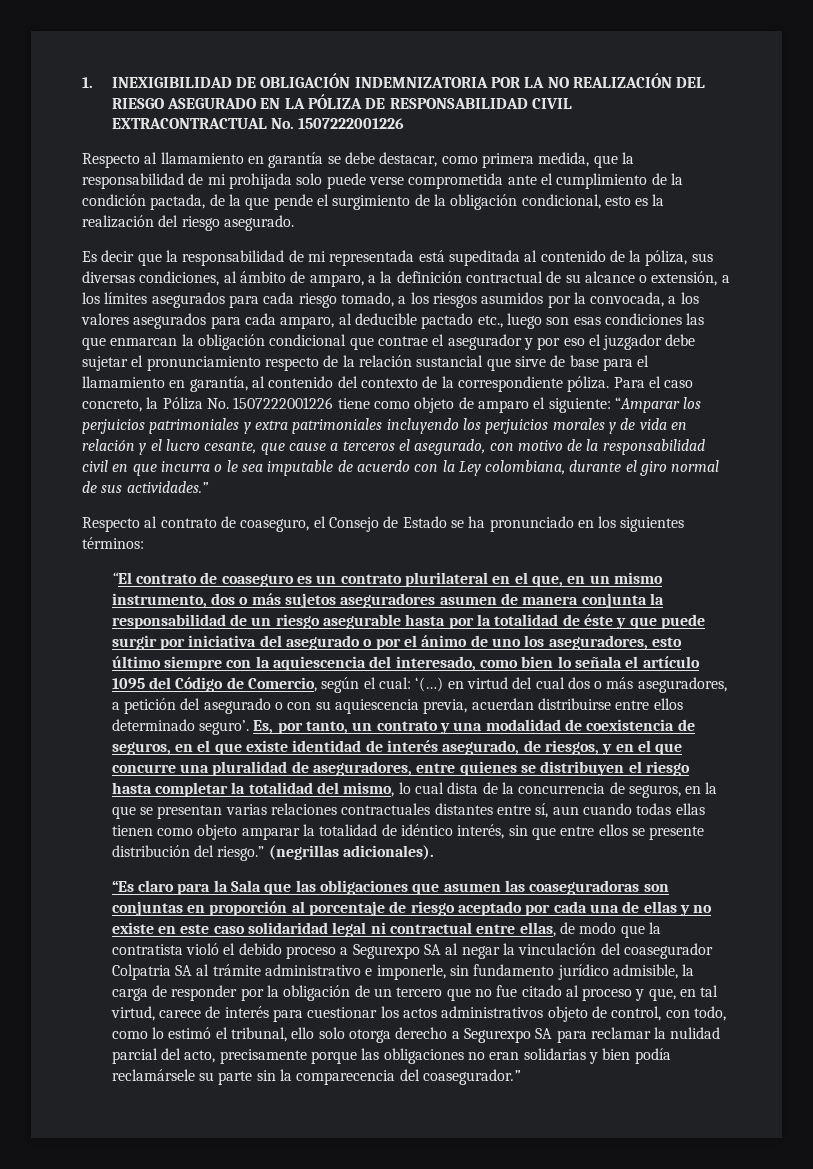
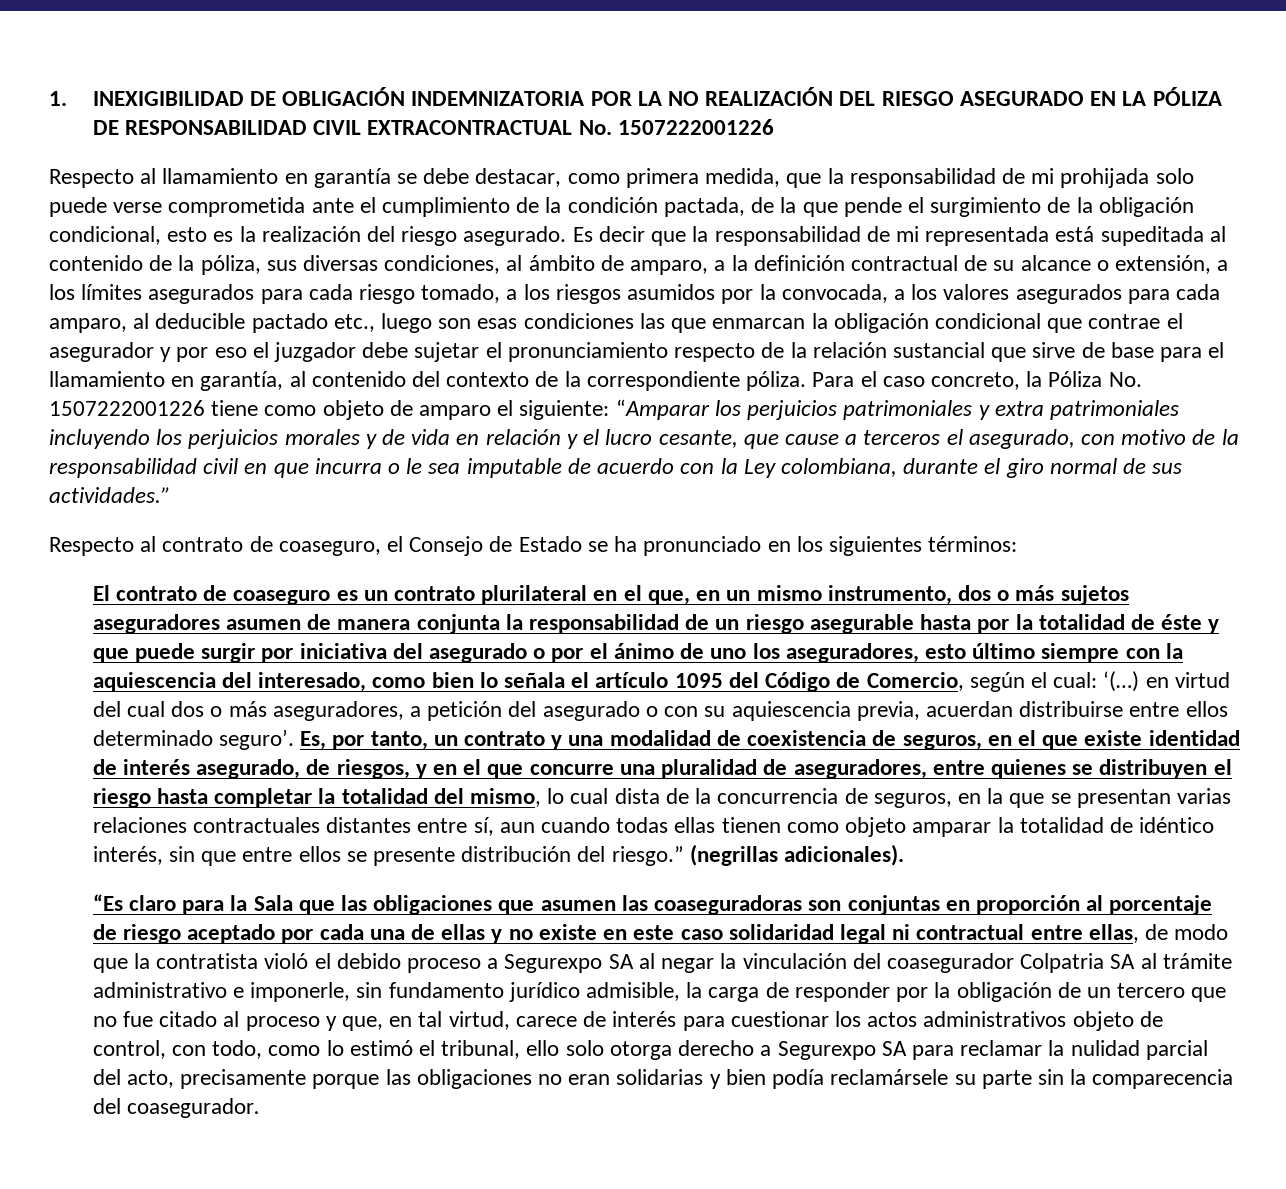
- Respecto al llamamiento en garantía se debe destacar, como primera medida, que la responsabilidad de mi prohijada solo puede verse comprometida ante el cumplimiento de la condición pactada, de la que pende el surgimiento de la obligación condicional, esto es la realización del riesgo asegurado.
- Es decir que la responsabilidad de mi representada está supeditada al contenido de la póliza, sus diversas condiciones, al ámbito de amparo, a la definición contractual de su alcance o extensión, a los límites asegurados para cada riesgo tomado, a los riesgos asumidos por la convocada, a los valores asegurados para cada amparo, al deducible pactado etc., luego son esas condiciones las que enmarcan la obligación condicional que contrae el asegurador y por eso el juzgador debe sujetar el pronunciamiento respecto de la relación sustancial que sirve de base para el llamamiento en garantía, al contenido del contexto de la correspondiente póliza.
+ Respecto al llamamiento en garantía se debe destacar, como primera medida, que la responsabilidad de mi prohijada solo puede verse comprometida ante el cumplimiento de la condición pactada, de la que pende el surgimiento de la obligación condicional, esto es la realización del riesgo asegurado. Es decir que la responsabilidad de mi representada está supeditada al contenido de la póliza, sus diversas condiciones, al ámbito de amparo, a la definición contractual de su alcance o extensión, a los límites asegurados para cada riesgo tomado, a los riesgos asumidos por la convocada, a los valores asegurados para cada amparo, al deducible pactado etc., luego son esas condiciones las que enmarcan la obligación condicional que contrae el asegurador y por eso el juzgador debe sujetar el pronunciamiento respecto de la relación sustancial que sirve de base para el llamamiento en garantía, al contenido del contexto de la correspondiente póliza.
- “El contrato de coaseguro es un contrato plurilateral en el que, en un mismo instrumento, dos o más sujetos aseguradores asumen de manera conjunta la responsabilidad de un riesgo asegurable hasta por la totalidad de éste y que puede surgir por iniciativa del asegurado o por el ánimo de uno los aseguradores, esto último siempre con la aquiescencia del interesado, como bien lo señala el artículo 1095 del Código de Comercio, según el cual:
+ El contrato de coaseguro es un contrato plurilateral en el que, en un mismo instrumento, dos o más sujetos aseguradores asumen de manera conjunta la responsabilidad de un riesgo asegurable hasta por la totalidad de éste y que puede surgir por iniciativa del asegurado o por el ánimo de uno los aseguradores, esto último siempre con la aquiescencia del interesado, como bien lo señala el artículo 1095 del Código de Comercio, según el cual:
- “Es claro para la Sala que las obligaciones que asumen las coaseguradoras son conjuntas en proporción al porcentaje de riesgo aceptado por cada una de ellas y no existe en este caso solidaridad legal ni contractual entre ellas, de modo que la contratista violó el debido proceso a Segurexpo SA al negar la vinculación del coasegurador Colpatria SA al trámite administrativo e imponerle, sin fundamento jurídico admisible, la carga de responder por la obligación de un tercero que no fue citado al proceso y que, en tal virtud, carece de interés para cuestionar los actos administrativos objeto de control, con todo, como lo estimó el tribunal, ello solo otorga derecho a Segurexpo SA para reclamar la nulidad parcial del acto, precisamente porque las obligaciones no eran solidarias y bien podía reclamársele su parte sin la comparecencia del coasegurador.”
+ “Es claro para la Sala que las obligaciones que asumen las coaseguradoras son conjuntas en proporción al porcentaje de riesgo aceptado por cada una de ellas y no existe en este caso solidaridad legal ni contractual entre ellas, de modo que la contratista violó el debido proceso a Segurexpo SA al negar la vinculación del coasegurador Colpatria SA al trámite administrativo e imponerle, sin fundamento jurídico admisible, la carga de responder por la obligación de un tercero que no fue citado al proceso y que, en tal virtud, carece de interés para cuestionar los actos administrativos objeto de control, con todo, como lo estimó el tribunal, ello solo otorga derecho a Segurexpo SA para reclamar la nulidad parcial del acto, precisamente porque las obligaciones no eran solidarias y bien podía reclamársele su parte sin la comparecencia del coasegurador.

